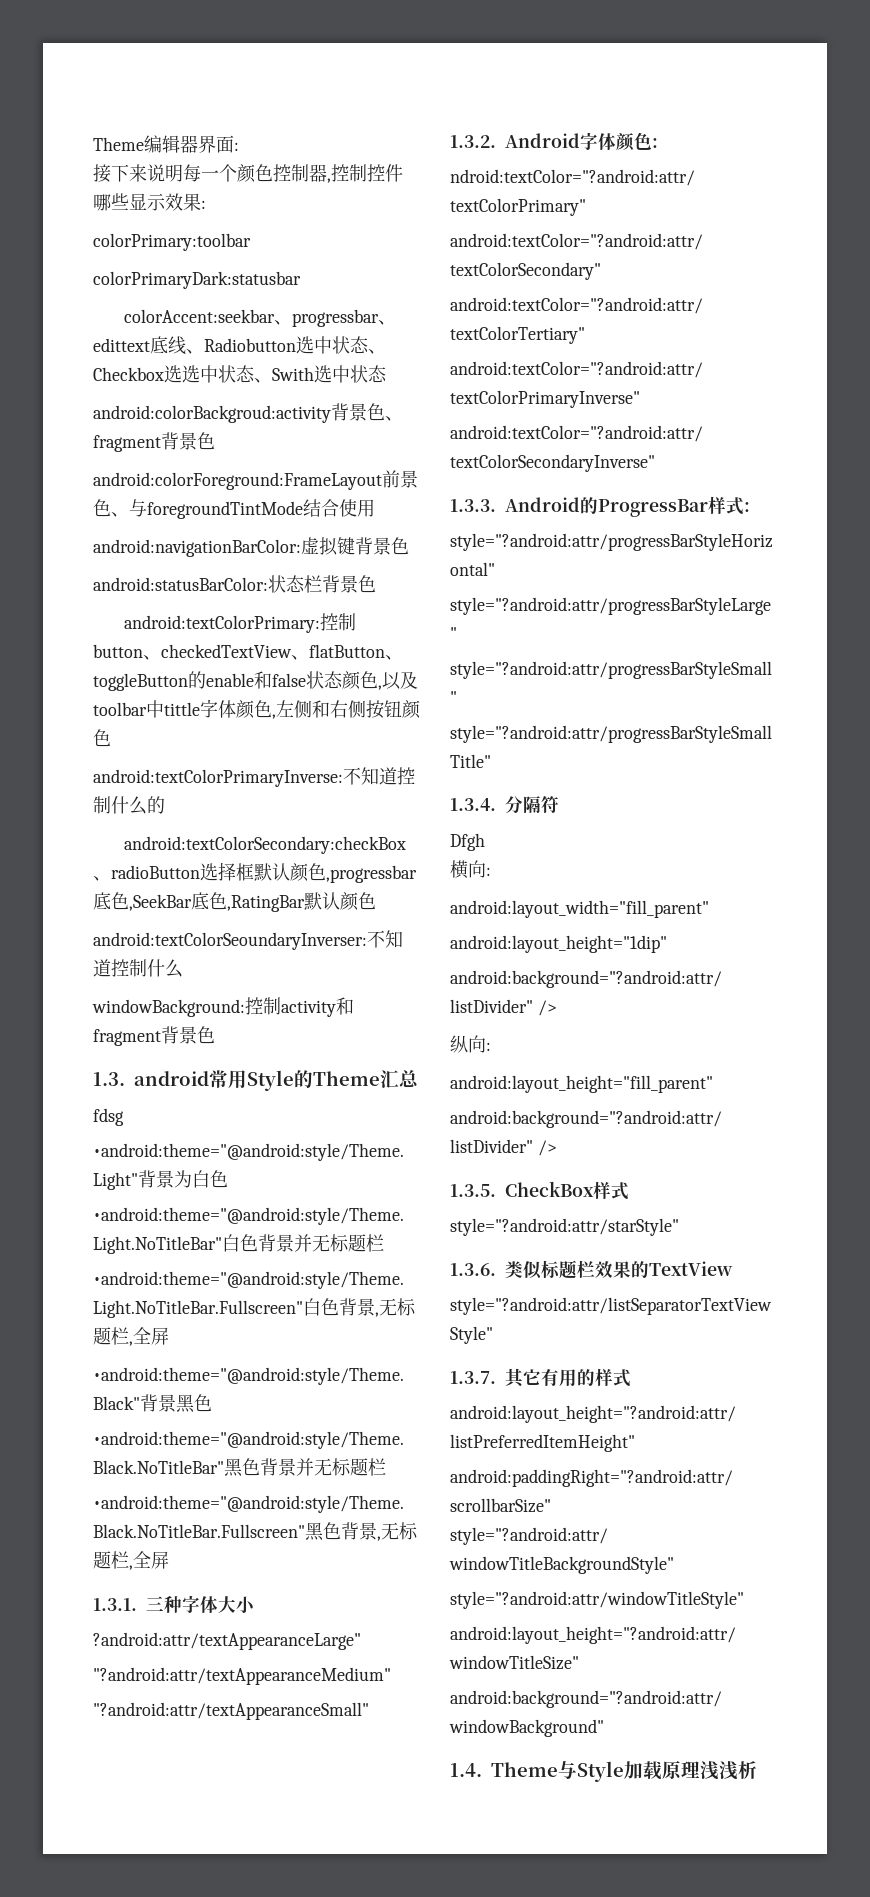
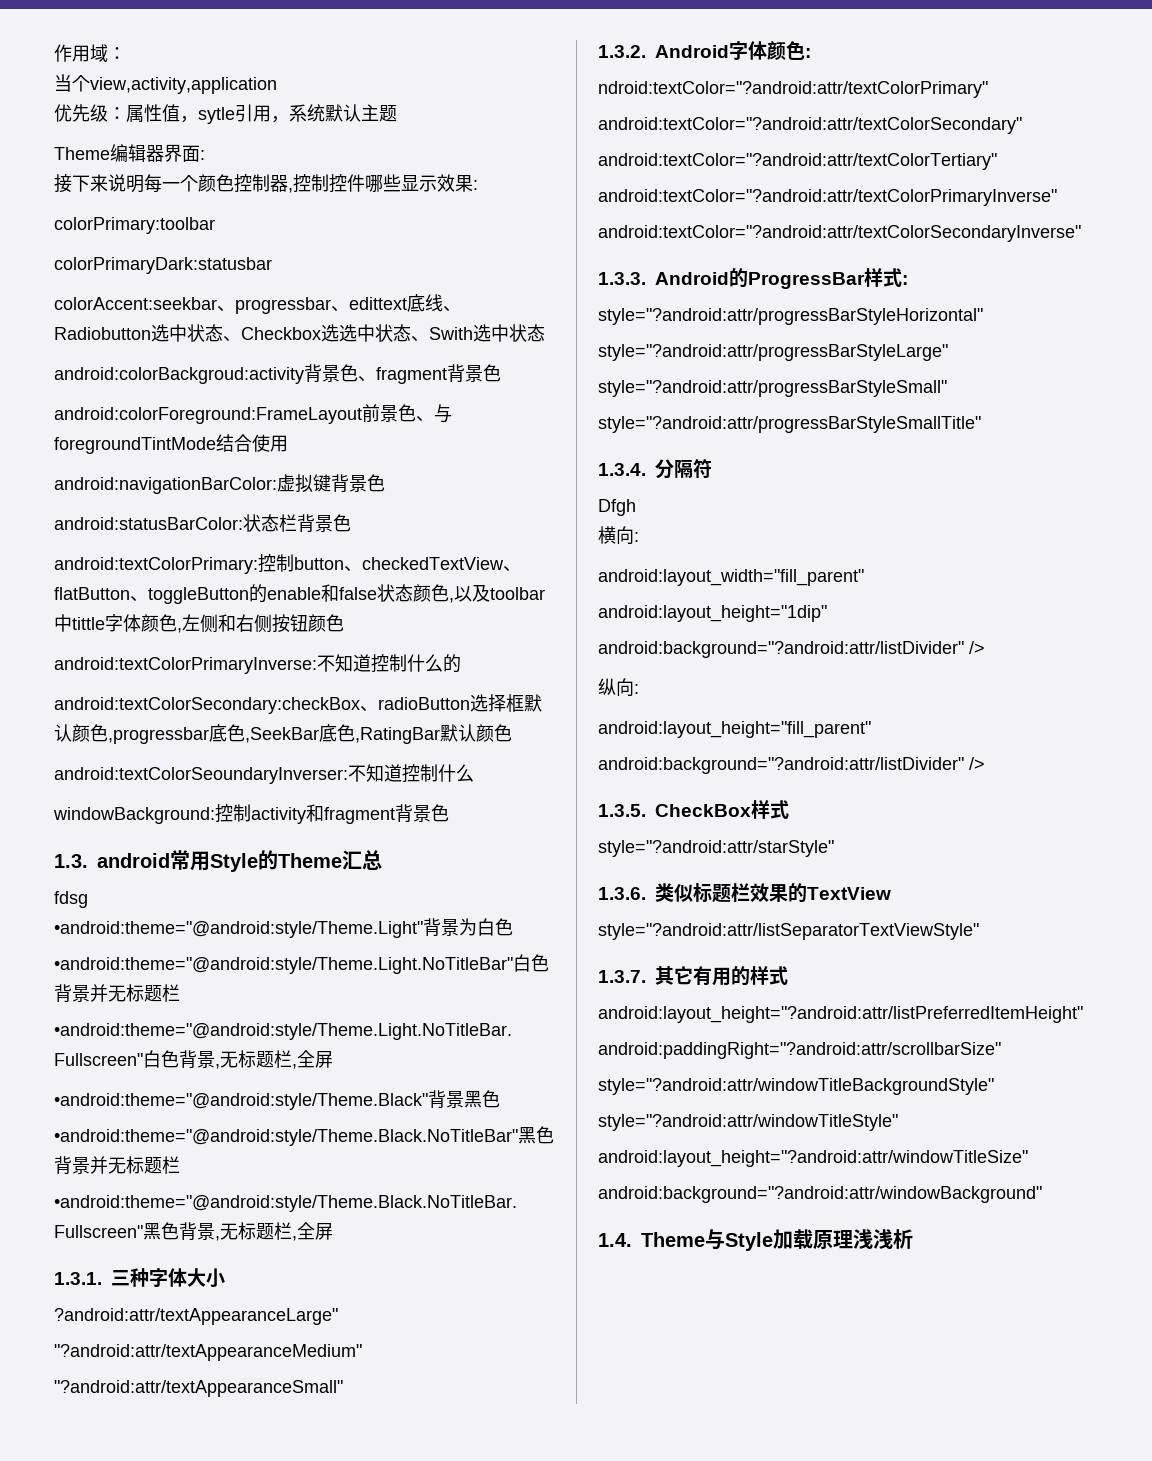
+ 作用域：
+ 当个view,activity,application
+ 优先级：属性值，sytle引用，系统默认主题

